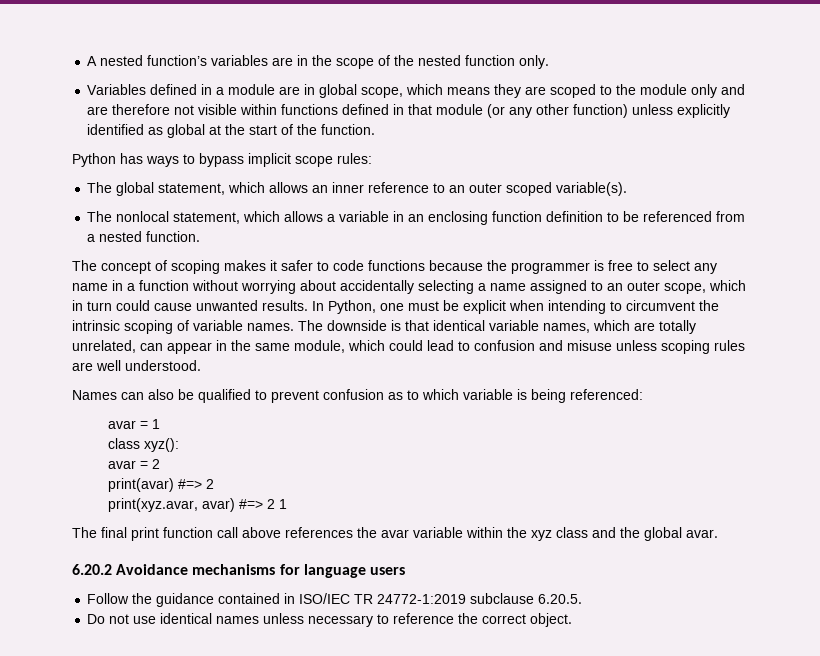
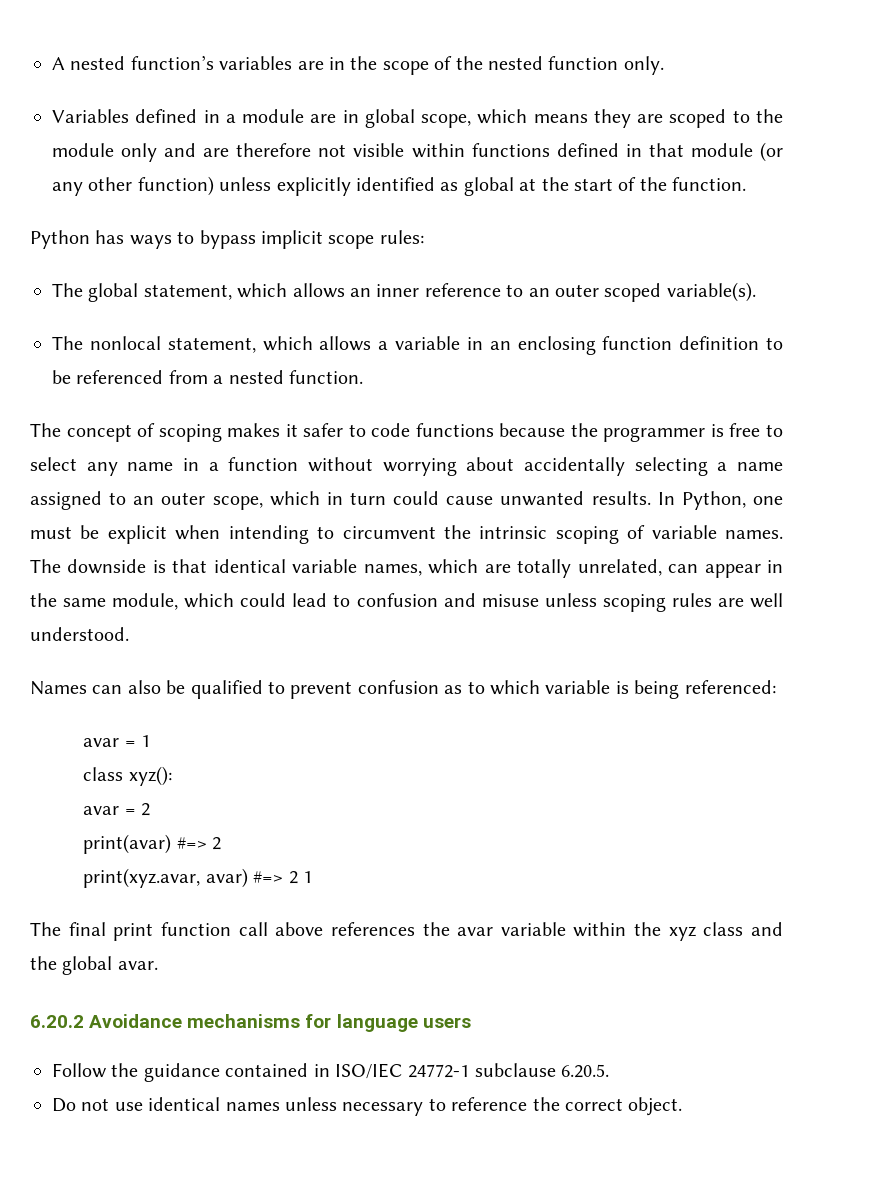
- Follow the guidance contained in ISO/IEC TR 24772-1:2019 subclause 6.20.5.
+ Follow the guidance contained in ISO/IEC 24772-1 subclause 6.20.5.

